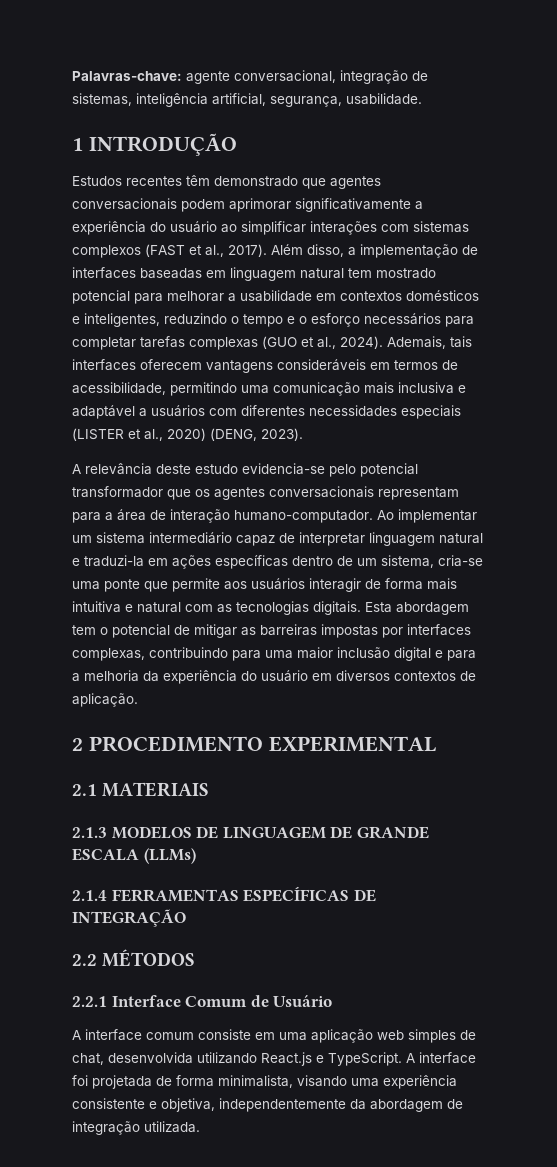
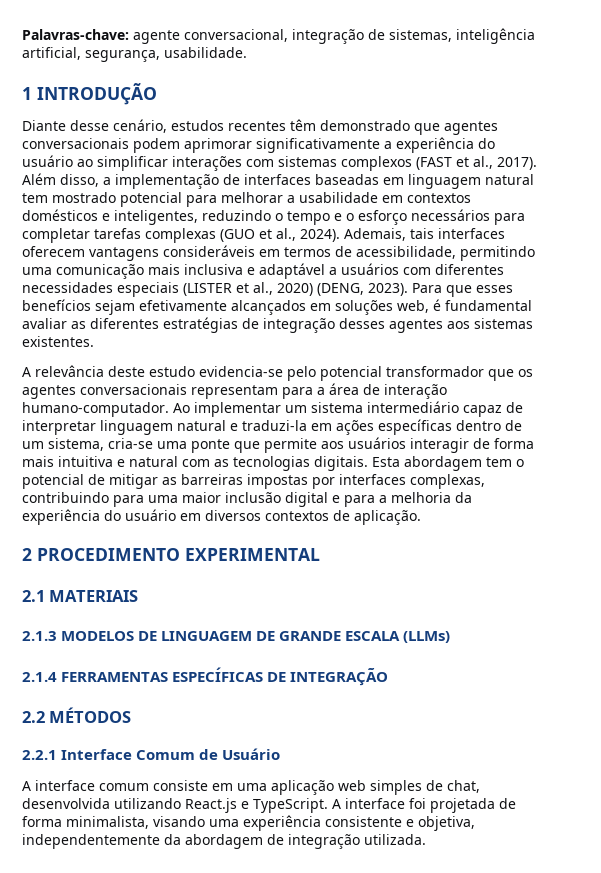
- Estudos recentes têm demonstrado que agentes conversacionais podem aprimorar significativamente a experiência do usuário ao simplificar interações com sistemas complexos (FAST et al., 2017).
+ Diante desse cenário, estudos recentes têm demonstrado que agentes conversacionais podem aprimorar significativamente a experiência do usuário ao simplificar interações com sistemas complexos (FAST et al., 2017).
+ Para que esses benefícios sejam efetivamente alcançados em soluções web, é fundamental avaliar as diferentes estratégias de integração desses agentes aos sistemas existentes.

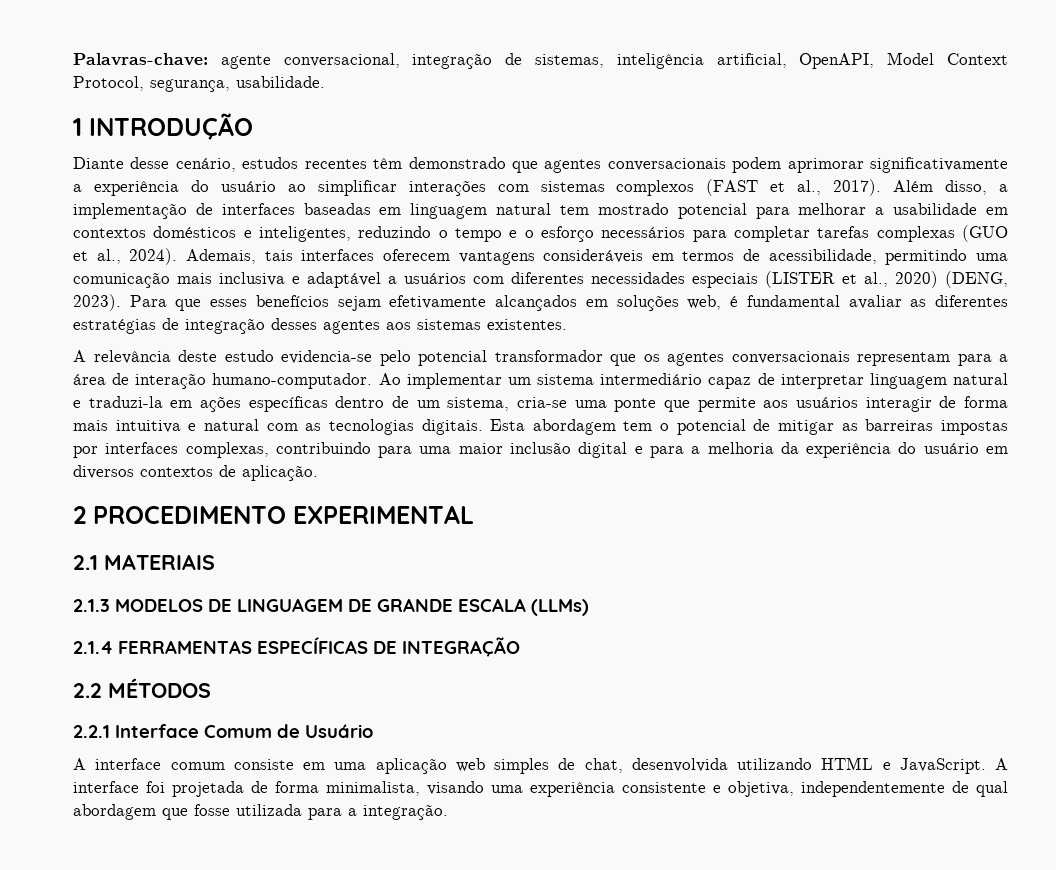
- Palavras-chave: agente conversacional, integração de sistemas, inteligência artificial, segurança, usabilidade.
+ Palavras-chave: agente conversacional, integração de sistemas, inteligência artificial, OpenAPI, Model Context Protocol, segurança, usabilidade.
- A interface comum consiste em uma aplicação web simples de chat, desenvolvida utilizando React.js e TypeScript.
+ A interface comum consiste em uma aplicação web simples de chat, desenvolvida utilizando HTML e JavaScript.
- A interface foi projetada de forma minimalista, visando uma experiência consistente e objetiva, independentemente da abordagem de integração utilizada.
+ A interface foi projetada de forma minimalista, visando uma experiência consistente e objetiva, independentemente de qual abordagem que fosse utilizada para a integração.

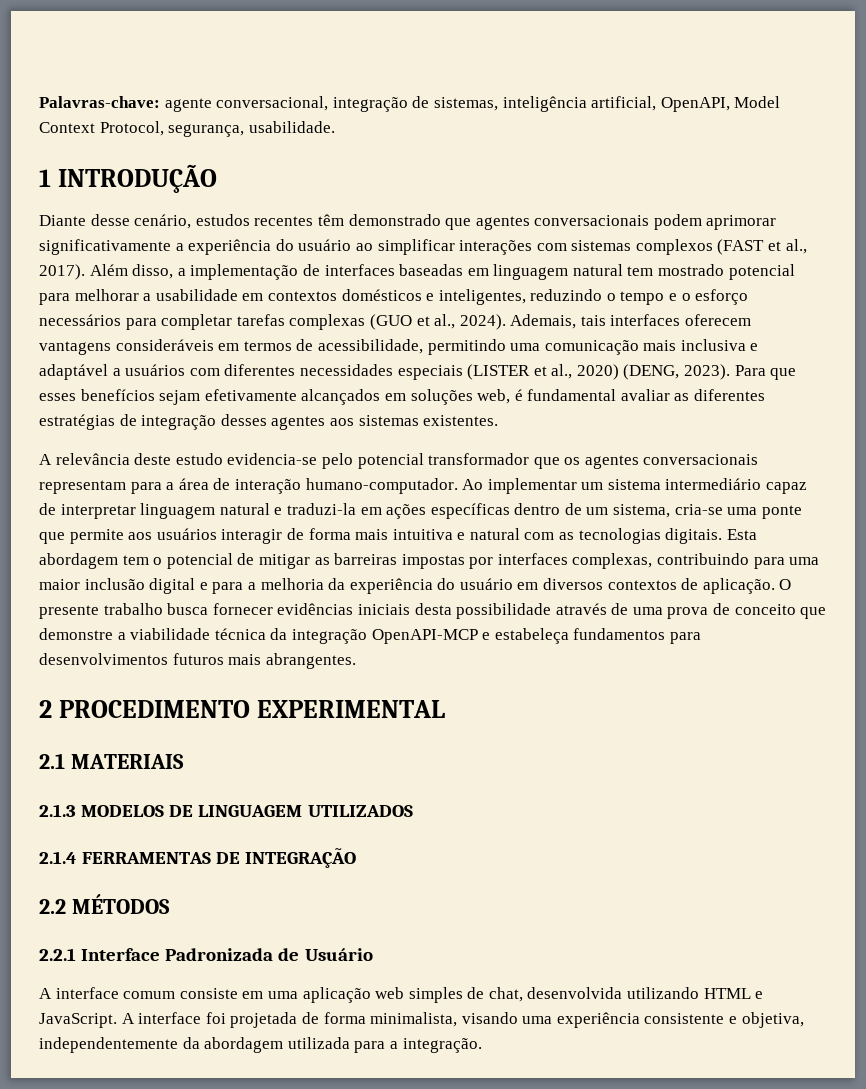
+ O presente trabalho busca fornecer evidências iniciais desta possibilidade através de uma prova de conceito que demonstre a viabilidade técnica da integração OpenAPI-MCP e estabeleça fundamentos para desenvolvimentos futuros mais abrangentes.
- 2.1.3 MODELOS DE LINGUAGEM DE GRANDE ESCALA (LLMs)
+ 2.1.3 MODELOS DE LINGUAGEM UTILIZADOS
- 2.1.4 FERRAMENTAS ESPECÍFICAS DE INTEGRAÇÃO
+ 2.1.4 FERRAMENTAS DE INTEGRAÇÃO
- 2.2.1 Interface Comum de Usuário
+ 2.2.1 Interface Padronizada de Usuário
- A interface foi projetada de forma minimalista, visando uma experiência consistente e objetiva, independentemente de qual abordagem que fosse utilizada para a integração.
+ A interface foi projetada de forma minimalista, visando uma experiência consistente e objetiva, independentemente da abordagem utilizada para a integração.

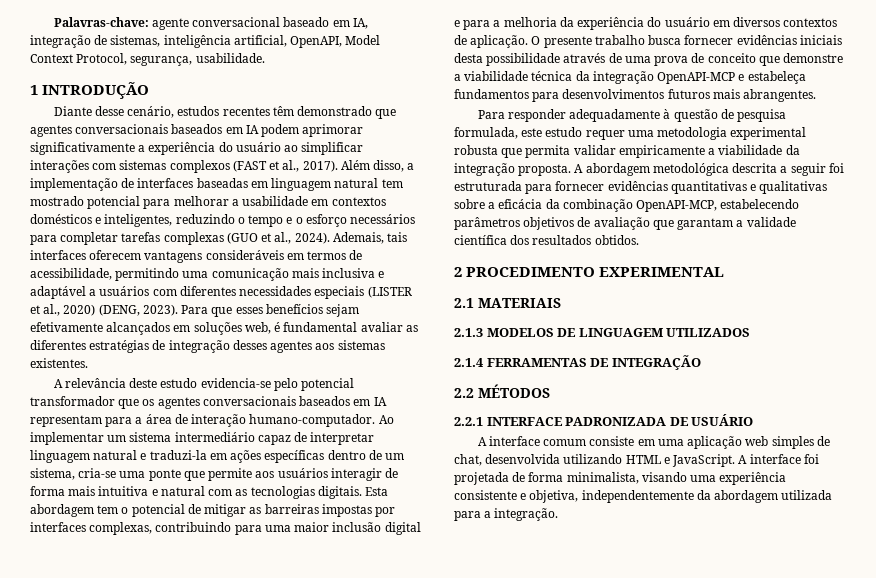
- Palavras-chave: agente conversacional, integração de sistemas, inteligência artificial, OpenAPI, Model Context Protocol, segurança, usabilidade.
+ Palavras-chave: agente conversacional baseado em IA, integração de sistemas, inteligência artificial, OpenAPI, Model Context Protocol, segurança, usabilidade.
- Diante desse cenário, estudos recentes têm demonstrado que agentes conversacionais podem aprimorar significativamente a experiência do usuário ao simplificar interações com sistemas complexos (FAST et al., 2017).
+ Diante desse cenário, estudos recentes têm demonstrado que agentes conversacionais baseados em IA podem aprimorar significativamente a experiência do usuário ao simplificar interações com sistemas complexos (FAST et al., 2017).
- A relevância deste estudo evidencia-se pelo potencial transformador que os agentes conversacionais representam para a área de interação humano-computador.
+ A relevância deste estudo evidencia-se pelo potencial transformador que os agentes conversacionais baseados em IA representam para a área de interação humano-computador.
+ Para responder adequadamente à questão de pesquisa formulada, este estudo requer uma metodologia experimental robusta que permita validar empiricamente a viabilidade da integração proposta. A abordagem metodológica descrita a seguir foi estruturada para fornecer evidências quantitativas e qualitativas sobre a eficácia da combinação OpenAPI-MCP, estabelecendo parâmetros objetivos de avaliação que garantam a validade científica dos resultados obtidos.
- 2.2.1 Interface Padronizada de Usuário
+ 2.2.1 INTERFACE PADRONIZADA DE USUÁRIO

